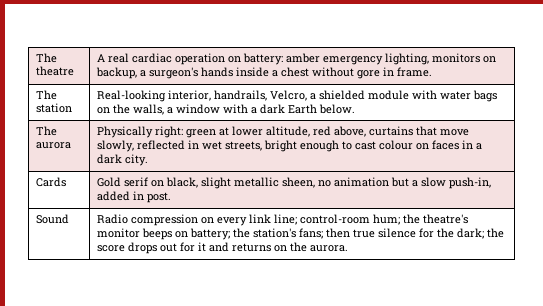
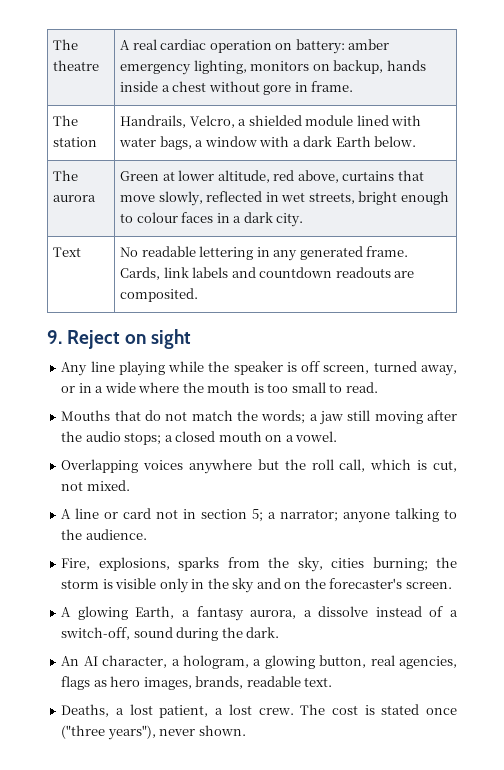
- The theatre | A real cardiac operation on battery: amber emergency lighting, monitors on backup, a surgeon's hands inside a chest without gore in frame.
+ The theatre | A real cardiac operation on battery: amber emergency lighting, monitors on backup, hands inside a chest without gore in frame.
- The station | Real-looking interior, handrails, Velcro, a shielded module with water bags on the walls, a window with a dark Earth below.
+ The station | Handrails, Velcro, a shielded module lined with water bags, a window with a dark Earth below.
- The aurora | Physically right: green at lower altitude, red above, curtains that move slowly, reflected in wet streets, bright enough to cast colour on faces in a dark city.
+ The aurora | Green at lower altitude, red above, curtains that move slowly, reflected in wet streets, bright enough to colour faces in a dark city.
- Cards | Gold serif on black, slight metallic sheen, no animation but a slow push-in, added in post.
- Sound | Radio compression on every link line; control-room hum; the theatre's monitor beeps on battery; the station's fans; then true silence for the dark; the score drops out for it and returns on the aurora.
+ Text | No readable lettering in any generated frame. Cards, link labels and countdown readouts are composited.
+ 9. Reject on sight
+ Any line playing while the speaker is off screen, turned away, or in a wide where the mouth is too small to read.
+ Mouths that do not match the words; a jaw still moving after the audio stops; a closed mouth on a vowel.
+ Overlapping voices anywhere but the roll call, which is cut, not mixed.
+ A line or card not in section 5; a narrator; anyone talking to the audience.
+ Fire, explosions, sparks from the sky, cities burning; the storm is visible only in the sky and on the forecaster's screen.
+ A glowing Earth, a fantasy aurora, a dissolve instead of a switch-off, sound during the dark.
+ An AI character, a hologram, a glowing button, real agencies, flags as hero images, brands, readable text.
+ Deaths, a lost patient, a lost crew. The cost is stated once ("three years"), never shown.

